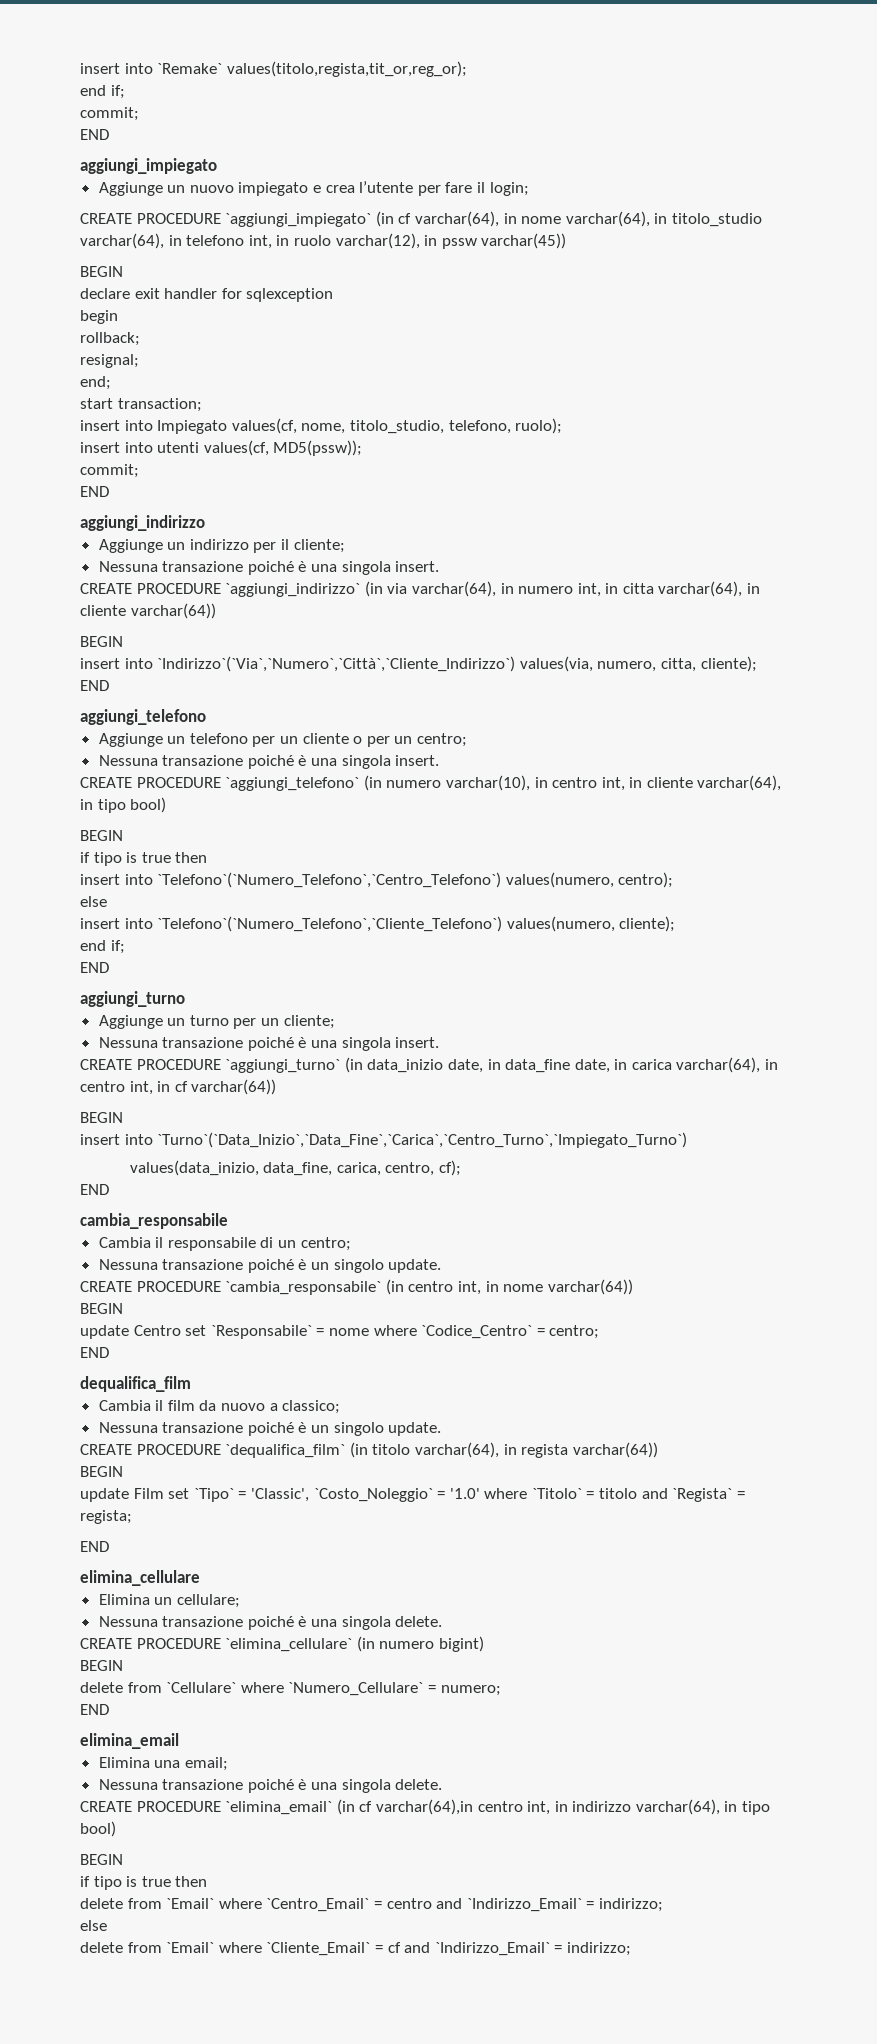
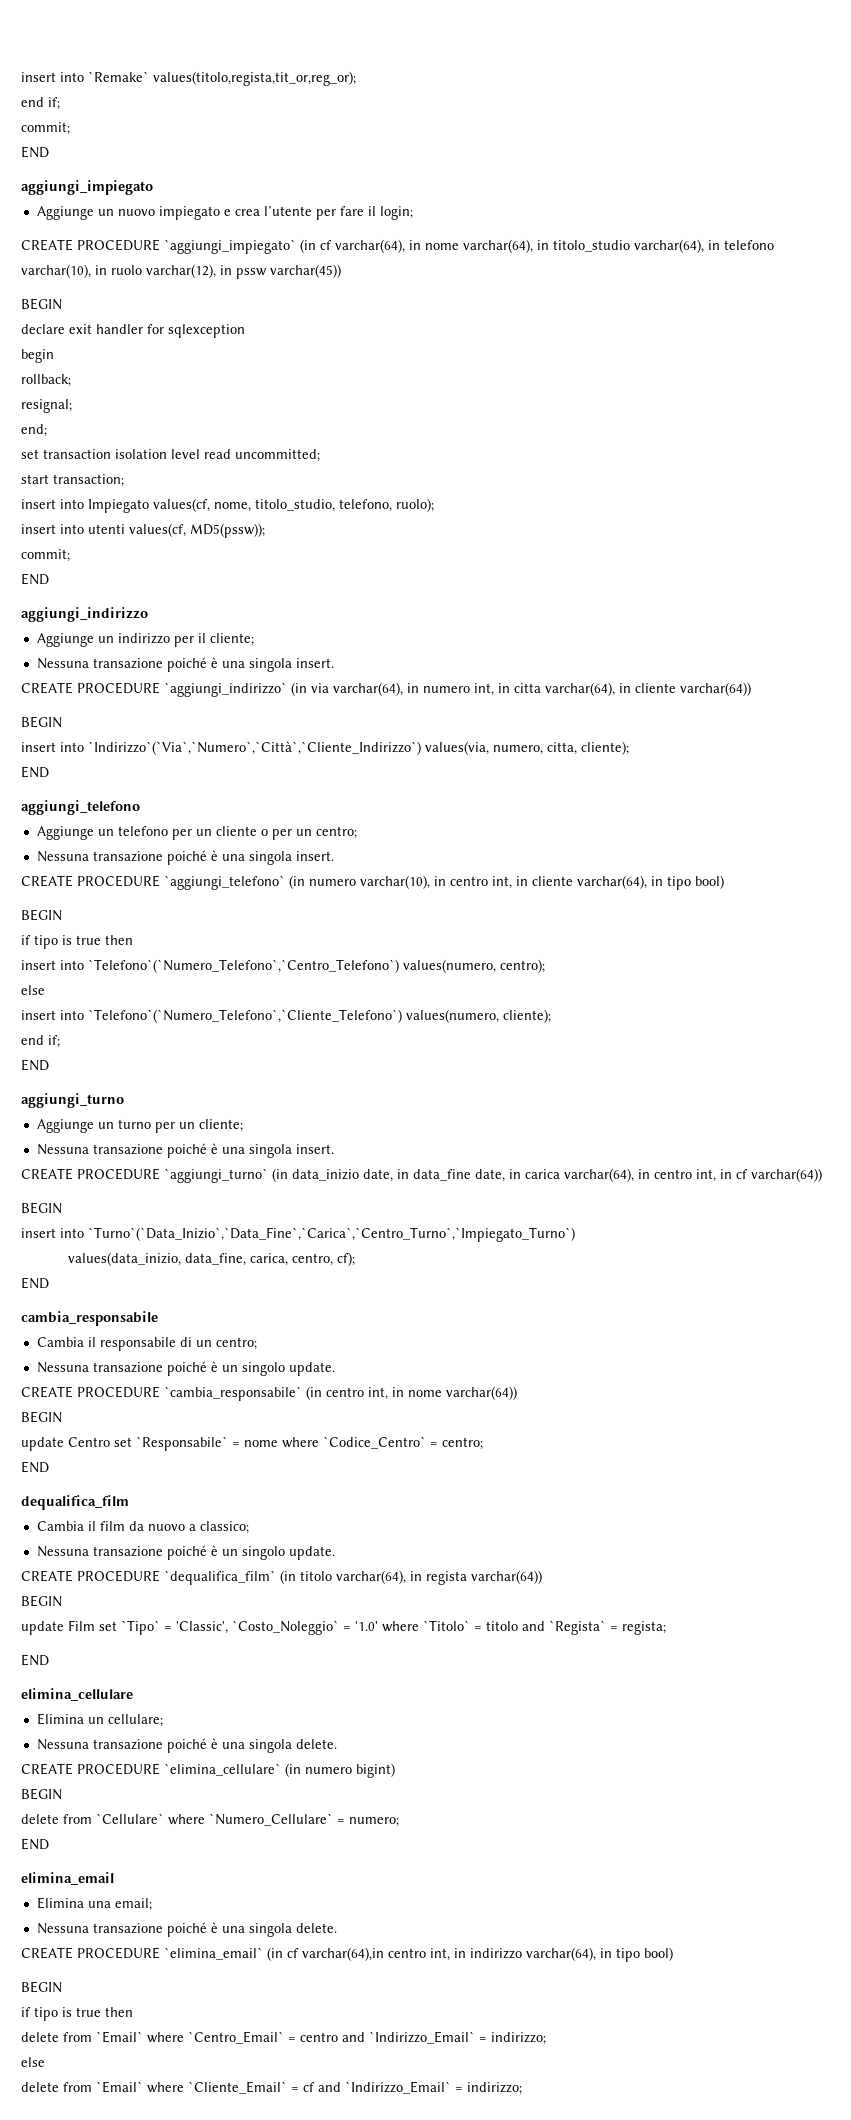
- CREATE PROCEDURE `aggiungi_impiegato` (in cf varchar(64), in nome varchar(64), in titolo_studio varchar(64), in telefono int, in ruolo varchar(12), in pssw varchar(45))
+ CREATE PROCEDURE `aggiungi_impiegato` (in cf varchar(64), in nome varchar(64), in titolo_studio varchar(64), in telefono varchar(10), in ruolo varchar(12), in pssw varchar(45))
+ set transaction isolation level read uncommitted;

